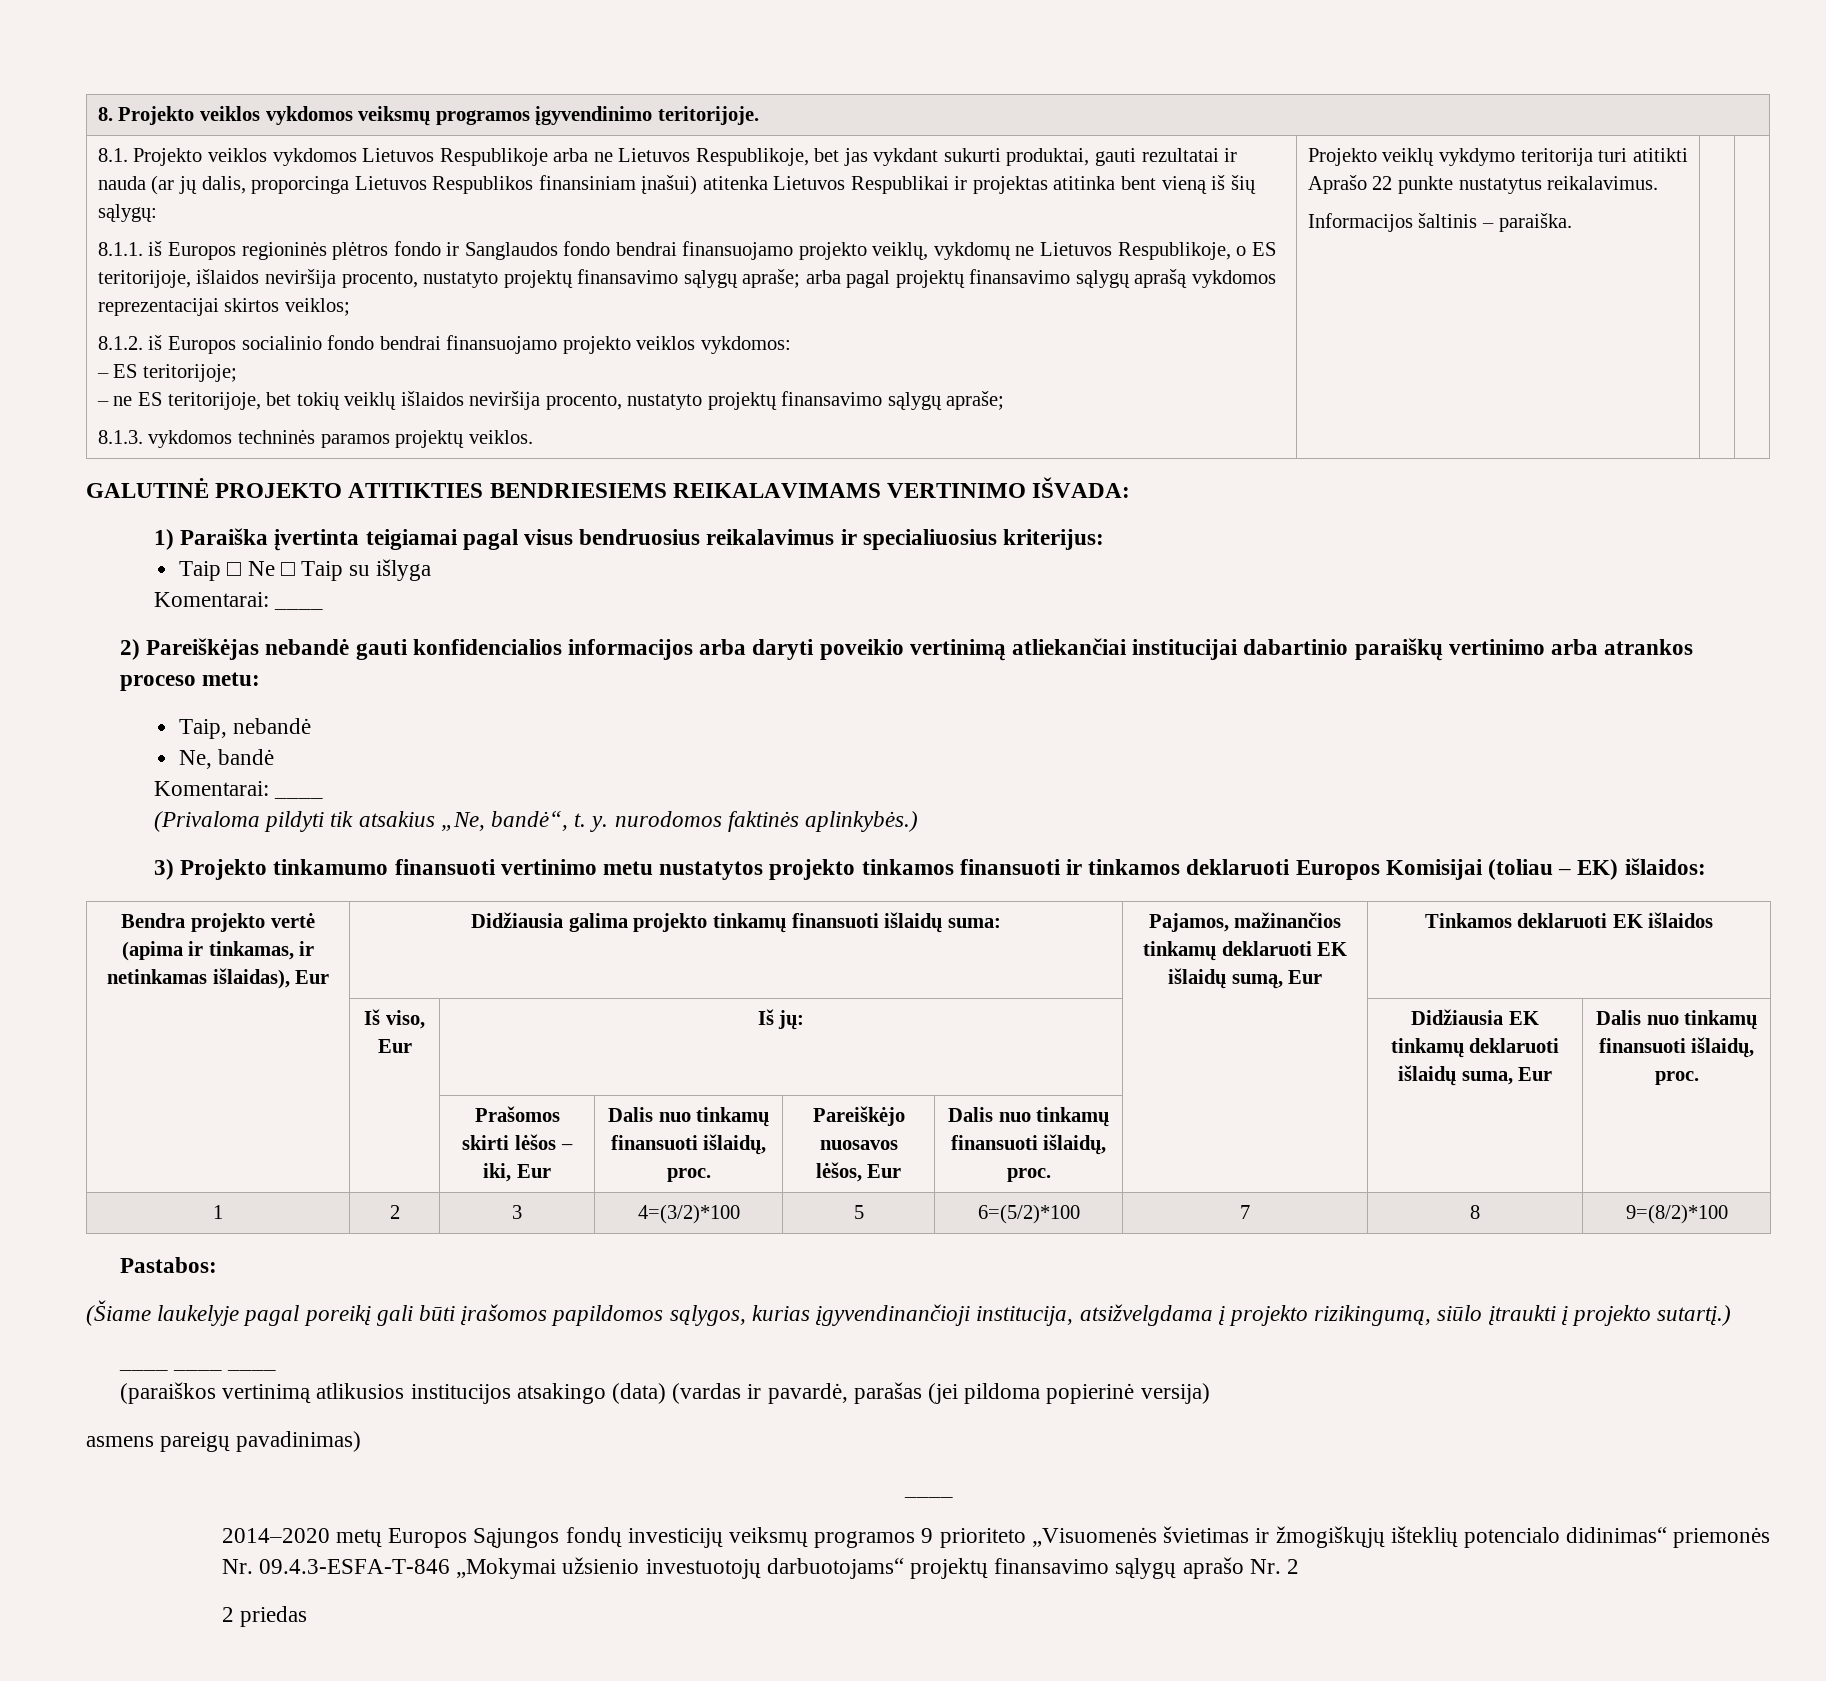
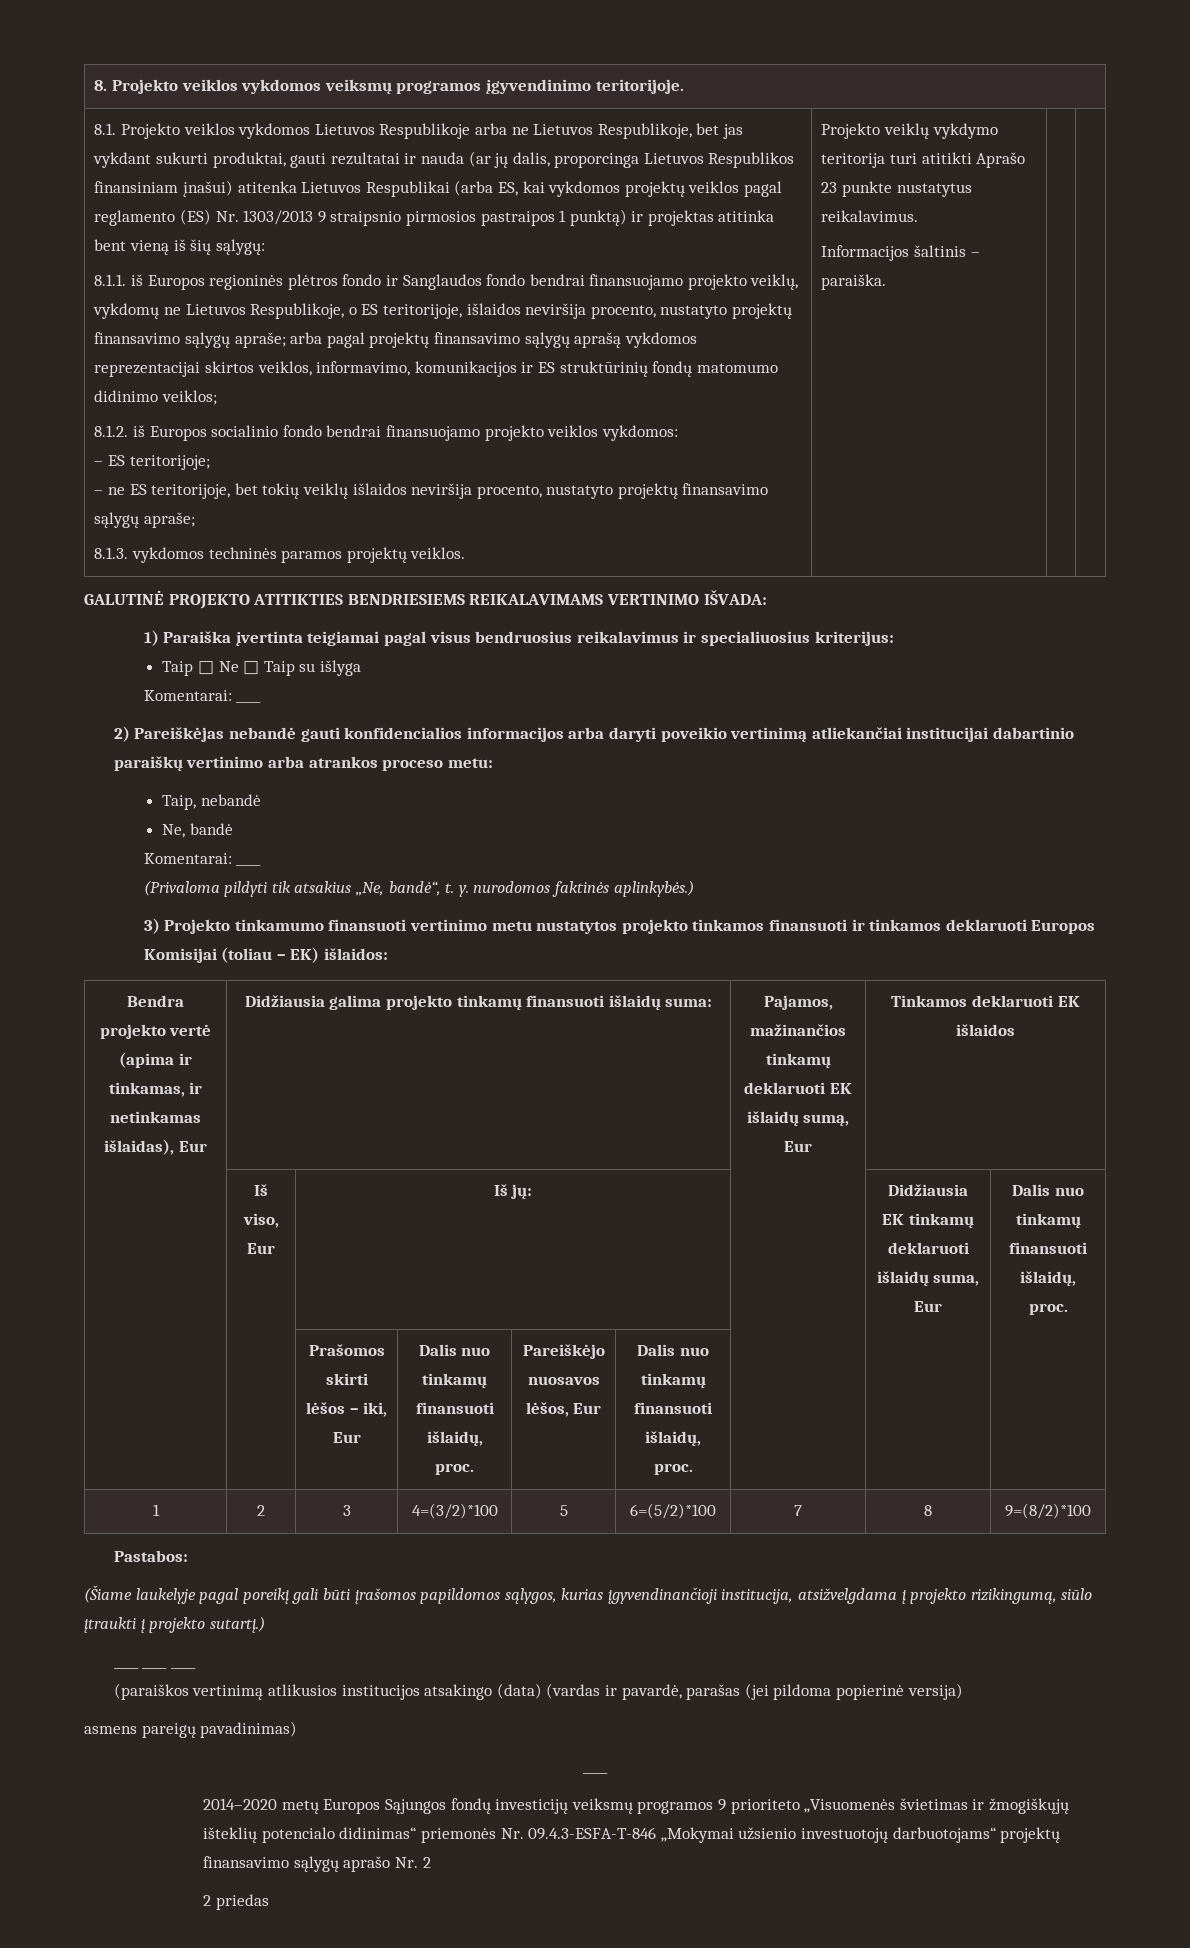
- 8.1. Projekto veiklos vykdomos Lietuvos Respublikoje arba ne Lietuvos Respublikoje, bet jas vykdant sukurti produktai, gauti rezultatai ir nauda (ar jų dalis, proporcinga Lietuvos Respublikos finansiniam įnašui) atitenka Lietuvos Respublikai ir projektas atitinka bent vieną iš šių sąlygų:
+ 8.1. Projekto veiklos vykdomos Lietuvos Respublikoje arba ne Lietuvos Respublikoje, bet jas vykdant sukurti produktai, gauti rezultatai ir nauda (ar jų dalis, proporcinga Lietuvos Respublikos finansiniam įnašui) atitenka Lietuvos Respublikai (arba ES, kai vykdomos projektų veiklos pagal reglamento (ES) Nr. 1303/2013 9 straipsnio pirmosios pastraipos 1 punktą) ir projektas atitinka bent vieną iš šių sąlygų:
- 8.1.1. iš Europos regioninės plėtros fondo ir Sanglaudos fondo bendrai finansuojamo projekto veiklų, vykdomų ne Lietuvos Respublikoje, o ES teritorijoje, išlaidos neviršija procento, nustatyto projektų finansavimo sąlygų apraše; arba pagal projektų finansavimo sąlygų aprašą vykdomos reprezentacijai skirtos veiklos;
+ 8.1.1. iš Europos regioninės plėtros fondo ir Sanglaudos fondo bendrai finansuojamo projekto veiklų, vykdomų ne Lietuvos Respublikoje, o ES teritorijoje, išlaidos neviršija procento, nustatyto projektų finansavimo sąlygų apraše; arba pagal projektų finansavimo sąlygų aprašą vykdomos reprezentacijai skirtos veiklos, informavimo, komunikacijos ir ES struktūrinių fondų matomumo didinimo veiklos;
- Projekto veiklų vykdymo teritorija turi atitikti Aprašo 22 punkte nustatytus reikalavimus.
+ Projekto veiklų vykdymo teritorija turi atitikti Aprašo 23 punkte nustatytus reikalavimus.

